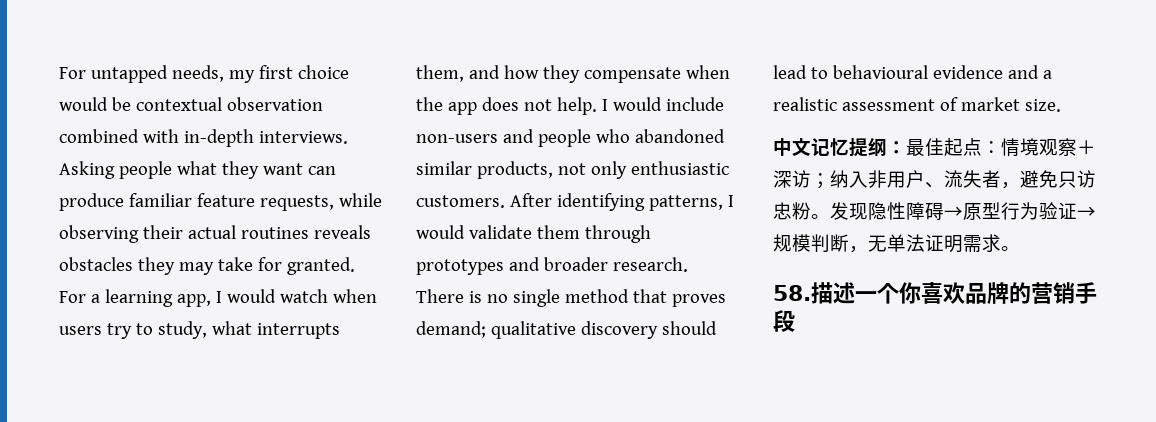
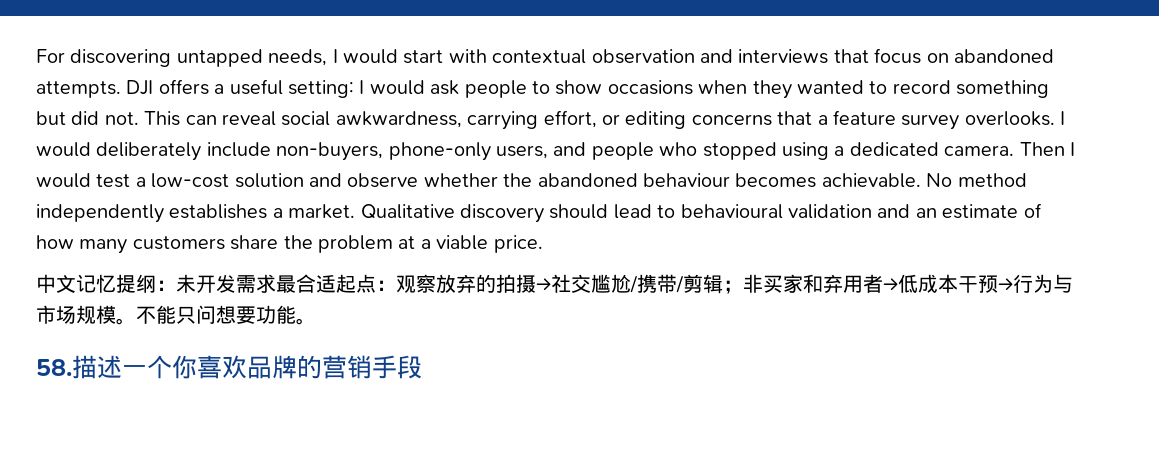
- For untapped needs, my first choice would be contextual observation combined with in-depth interviews. Asking people what they want can produce familiar feature requests, while observing their actual routines reveals obstacles they may take for granted. For a learning app, I would watch when users try to study, what interrupts them, and how they compensate when the app does not help. I would include non-users and people who abandoned similar products, not only enthusiastic customers. After identifying patterns, I would validate them through prototypes and broader research. There is no single method that proves demand; qualitative discovery should lead to behavioural evidence and a realistic assessment of market size.
- 中文记忆提纲：最佳起点：情境观察＋深访；纳入非用户、流失者，避免只访忠粉。发现隐性障碍→原型行为验证→规模判断，无单法证明需求。
+ For discovering untapped needs, I would start with contextual observation and interviews that focus on abandoned attempts. DJI offers a useful setting: I would ask people to show occasions when they wanted to record something but did not. This can reveal social awkwardness, carrying effort, or editing concerns that a feature survey overlooks. I would deliberately include non-buyers, phone-only users, and people who stopped using a dedicated camera. Then I would test a low-cost solution and observe whether the abandoned behaviour becomes achievable. No method independently establishes a market. Qualitative discovery should lead to behavioural validation and an estimate of how many customers share the problem at a viable price.
+ 中文记忆提纲：未开发需求最合适起点：观察放弃的拍摄→社交尴尬/携带/剪辑；非买家和弃用者→低成本干预→行为与市场规模。不能只问想要功能。

